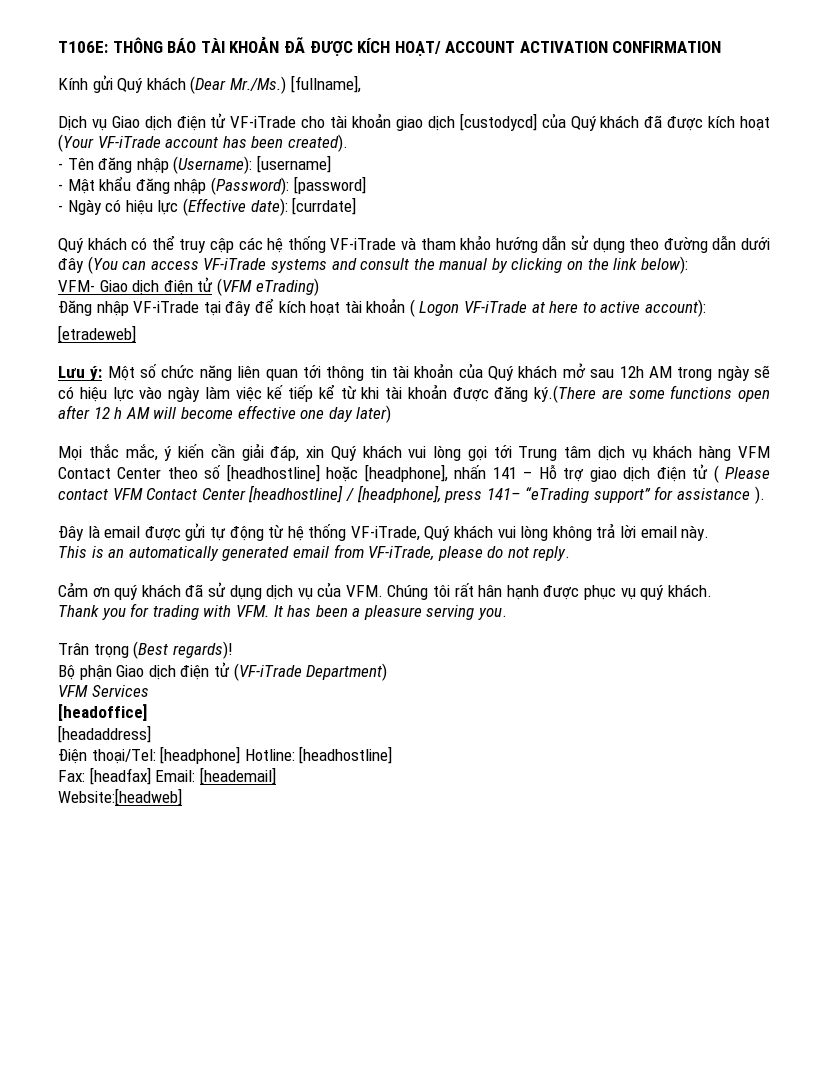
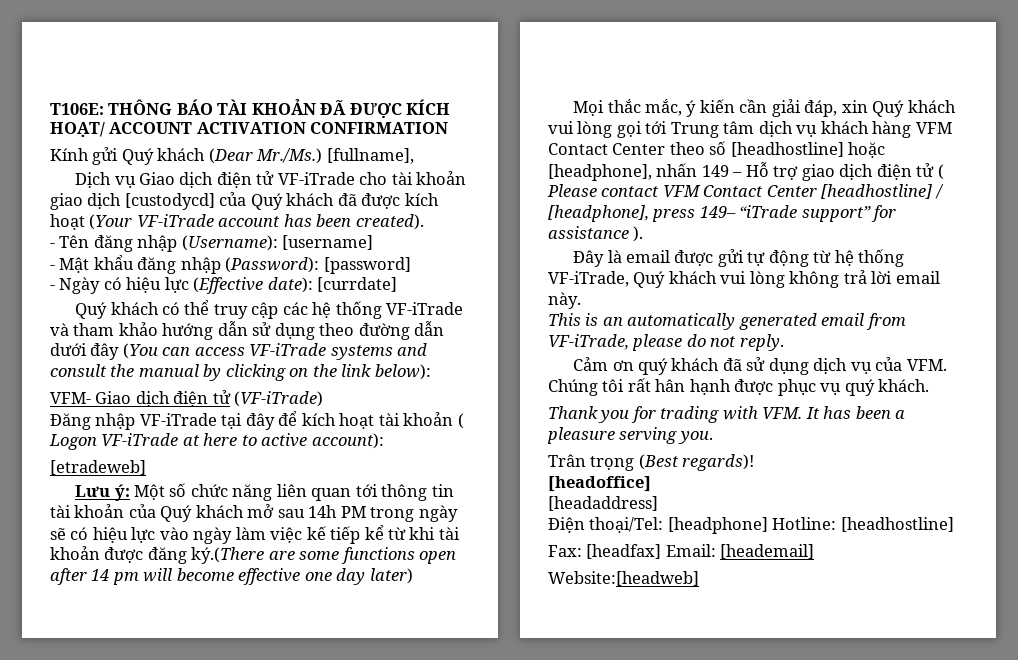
- VFM- Giao dịch điện tử (VFM eTrading)
+ VFM- Giao dịch điện tử (VF-iTrade)
- Lưu ý: Một số chức năng liên quan tới thông tin tài khoản của Quý khách mở sau 12h AM trong ngày sẽ có hiệu lực vào ngày làm việc kế tiếp kể từ khi tài khoản được đăng ký.(There are some functions open after 12 h AM will become effective one day later)
+ Lưu ý: Một số chức năng liên quan tới thông tin tài khoản của Quý khách mở sau 14h PM trong ngày sẽ có hiệu lực vào ngày làm việc kế tiếp kể từ khi tài khoản được đăng ký.(There are some functions open after 14 pm will become effective one day later)
- Mọi thắc mắc, ý kiến cần giải đáp, xin Quý khách vui lòng gọi tới Trung tâm dịch vụ khách hàng VFM Contact Center theo số [headhostline] hoặc [headphone], nhấn 141 – Hỗ trợ giao dịch điện tử ( Please contact VFM Contact Center [headhostline] / [headphone], press 141– “eTrading support” for assistance ).
+ Mọi thắc mắc, ý kiến cần giải đáp, xin Quý khách vui lòng gọi tới Trung tâm dịch vụ khách hàng VFM Contact Center theo số [headhostline] hoặc [headphone], nhấn 149 – Hỗ trợ giao dịch điện tử ( Please contact VFM Contact Center [headhostline] / [headphone], press 149– “iTrade support” for assistance ).
- Bộ phận Giao dịch điện tử (VF-iTrade Department)
- VFM Services

